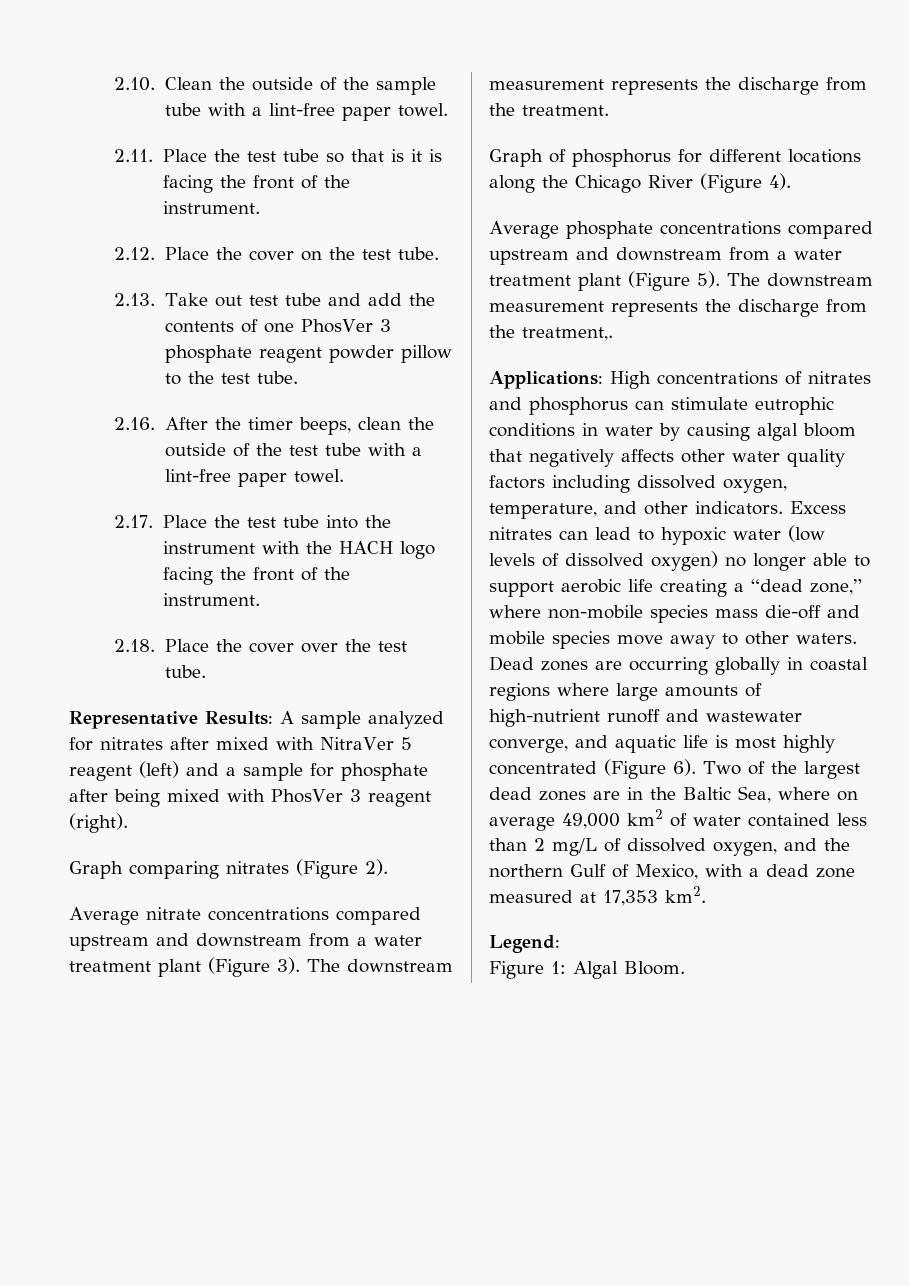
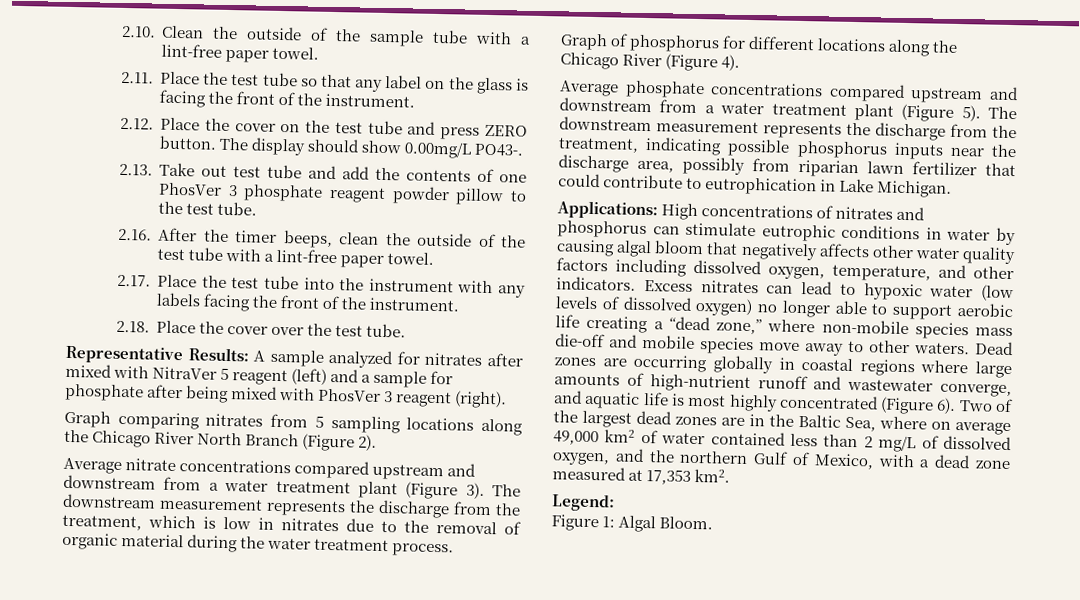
- 2.11. Place the test tube so that is it is facing the front of the instrument.
+ 2.11. Place the test tube so that any label on the glass is facing the front of the instrument.
- 2.12. Place the cover on the test tube.
+ 2.12. Place the cover on the test tube and press ZERO button. The display should show 0.00mg/L PO43-.
- 2.17. Place the test tube into the instrument with the HACH logo facing the front of the instrument.
+ 2.17. Place the test tube into the instrument with any labels facing the front of the instrument.
- Graph comparing nitrates (Figure 2).
+ Graph comparing nitrates from 5 sampling locations along the Chicago River North Branch (Figure 2).
- The downstream measurement represents the discharge from the treatment.
+ The downstream measurement represents the discharge from the treatment, which is low in nitrates due to the removal of organic material during the water treatment process.
- The downstream measurement represents the discharge from the treatment,.
+ The downstream measurement represents the discharge from the treatment, indicating possible phosphorus inputs near the discharge area, possibly from riparian lawn fertilizer that could contribute to eutrophication in Lake Michigan.

